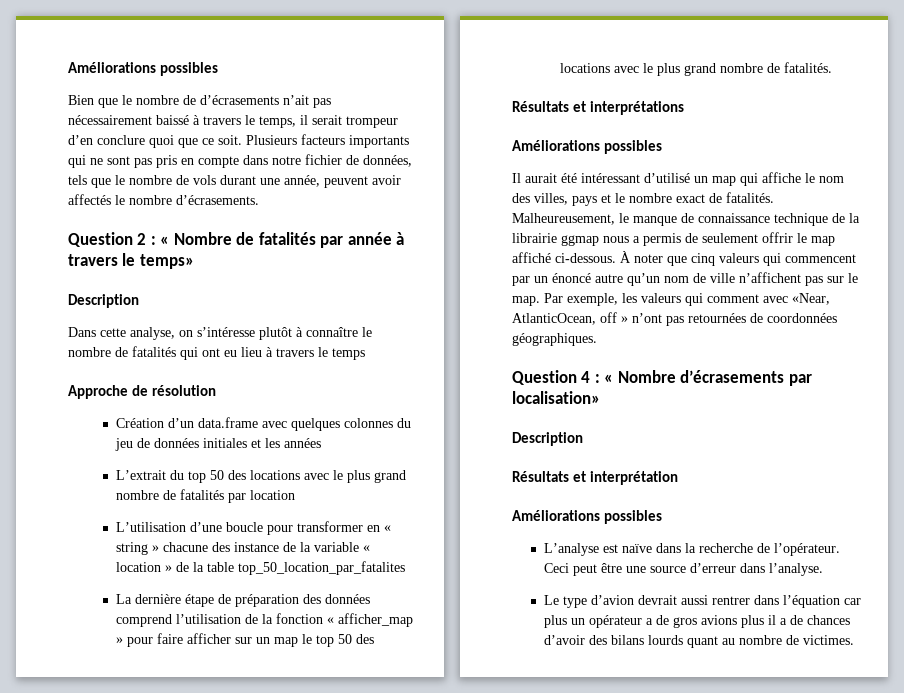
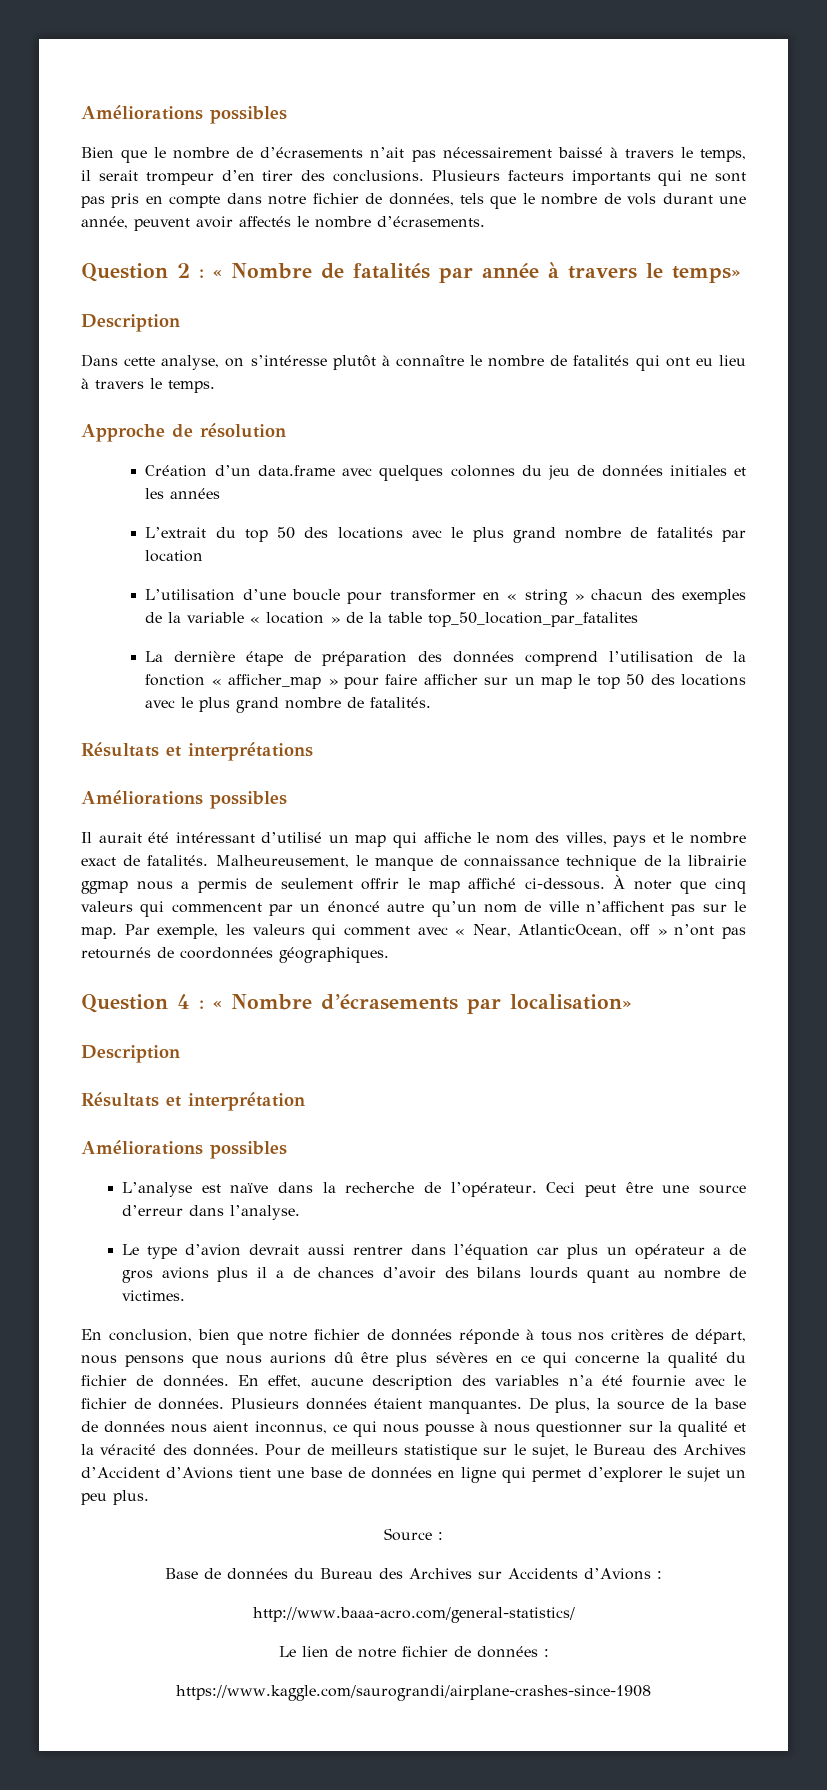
- Bien que le nombre de d’écrasements n’ait pas nécessairement baissé à travers le temps, il serait trompeur d’en conclure quoi que ce soit.
+ Bien que le nombre de d’écrasements n’ait pas nécessairement baissé à travers le temps, il serait trompeur d’en tirer des conclusions.
- Dans cette analyse, on s’intéresse plutôt à connaître le nombre de fatalités qui ont eu lieu à travers le temps
+ Dans cette analyse, on s’intéresse plutôt à connaître le nombre de fatalités qui ont eu lieu à travers le temps.
- L’utilisation d’une boucle pour transformer en « string » chacune des instance de la variable « location » de la table top_50_location_par_fatalites
+ L’utilisation d’une boucle pour transformer en « string » chacun des exemples de la variable « location » de la table top_50_location_par_fatalites
- Par exemple, les valeurs qui comment avec «Near, AtlanticOcean, off » n’ont pas retournées de coordonnées géographiques.
+ Par exemple, les valeurs qui comment avec « Near, AtlanticOcean, off » n’ont pas retournés de coordonnées géographiques.
+ En conclusion, bien que notre fichier de données réponde à tous nos critères de départ, nous pensons que nous aurions dû être plus sévères en ce qui concerne la qualité du fichier de données. En effet, aucune description des variables n’a été fournie avec le fichier de données. Plusieurs données étaient manquantes. De plus, la source de la base de données nous aient inconnus, ce qui nous pousse à nous questionner sur la qualité et la véracité des données. Pour de meilleurs statistique sur le sujet, le Bureau des Archives d’Accident d’Avions tient une base de données en ligne qui permet d’explorer le sujet un peu plus.
+ Source :
+ Base de données du Bureau des Archives sur Accidents d’Avions :
+ http://www.baaa-acro.com/general-statistics/
+ Le lien de notre fichier de données :
+ https://www.kaggle.com/saurograndi/airplane-crashes-since-1908

